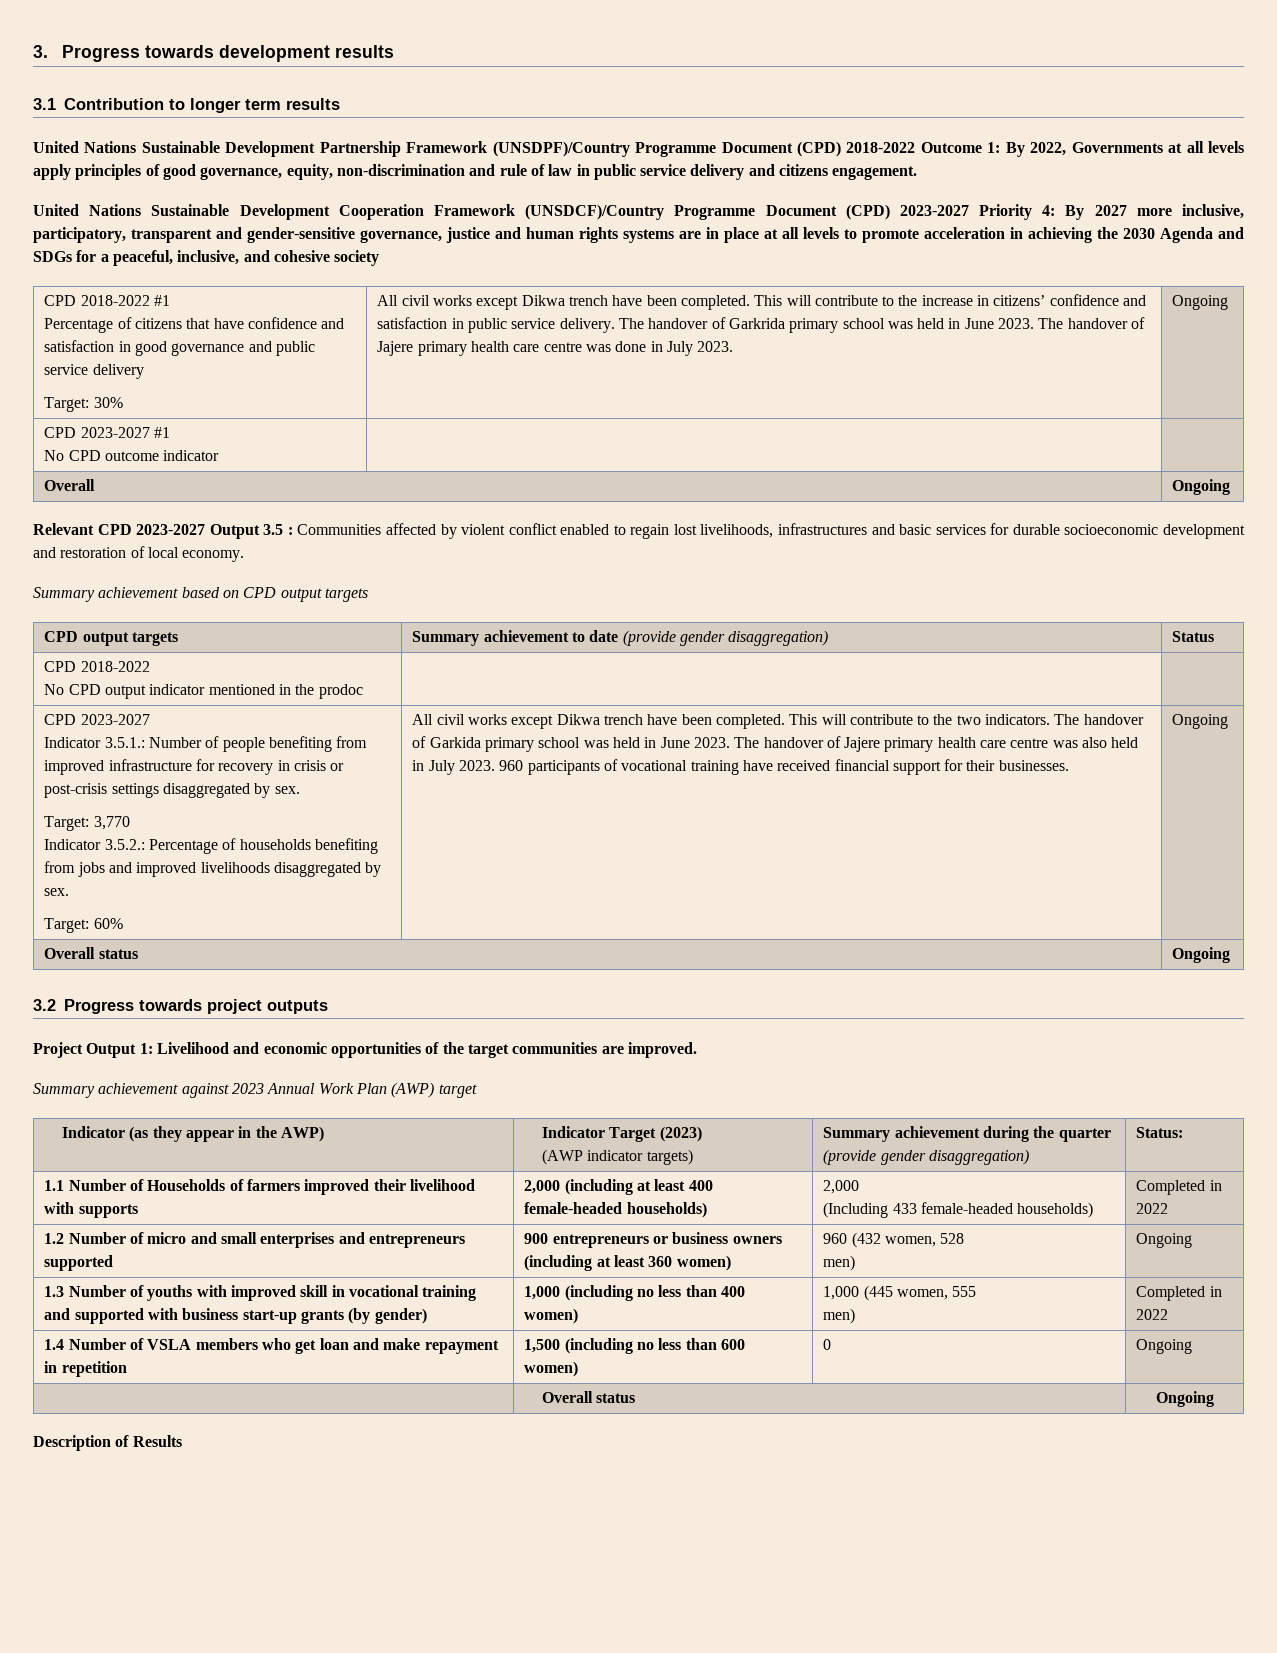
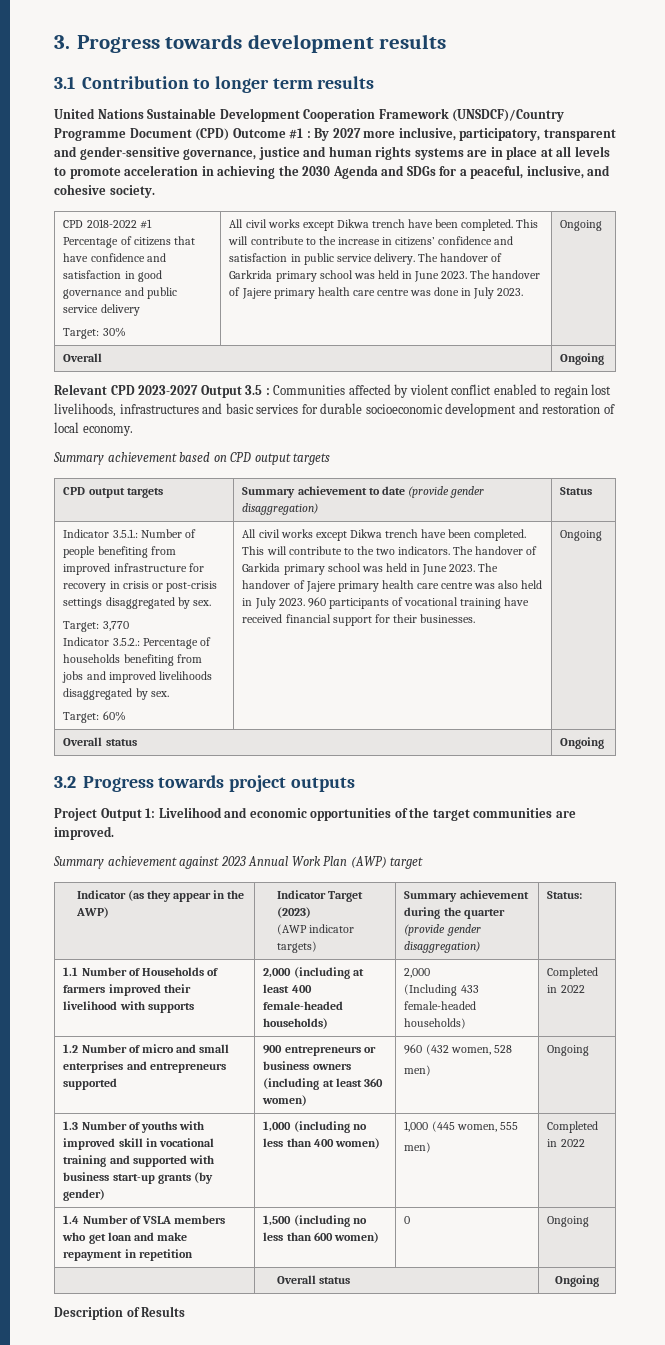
- United Nations Sustainable Development Partnership Framework (UNSDPF)/Country Programme Document (CPD) 2018-2022 Outcome 1: By 2022, Governments at all levels apply principles of good governance, equity, non-discrimination and rule of law in public service delivery and citizens engagement.
- United Nations Sustainable Development Cooperation Framework (UNSDCF)/Country Programme Document (CPD) 2023-2027 Priority 4: By 2027 more inclusive, participatory, transparent and gender-sensitive governance, justice and human rights systems are in place at all levels to promote acceleration in achieving the 2030 Agenda and SDGs for a peaceful, inclusive, and cohesive society
+ United Nations Sustainable Development Cooperation Framework (UNSDCF)/Country Programme Document (CPD) Outcome #1 : By 2027 more inclusive, participatory, transparent and gender-sensitive governance, justice and human rights systems are in place at all levels to promote acceleration in achieving the 2030 Agenda and SDGs for a peaceful, inclusive, and cohesive society.
- CPD 2023-2027 #1
- No CPD outcome indicator | |
  CPD output targets | Summary achievement to date (provide gender disaggregation) | Status
- CPD 2018-2022
- No CPD output indicator mentioned in the prodoc | |
- CPD 2023-2027

